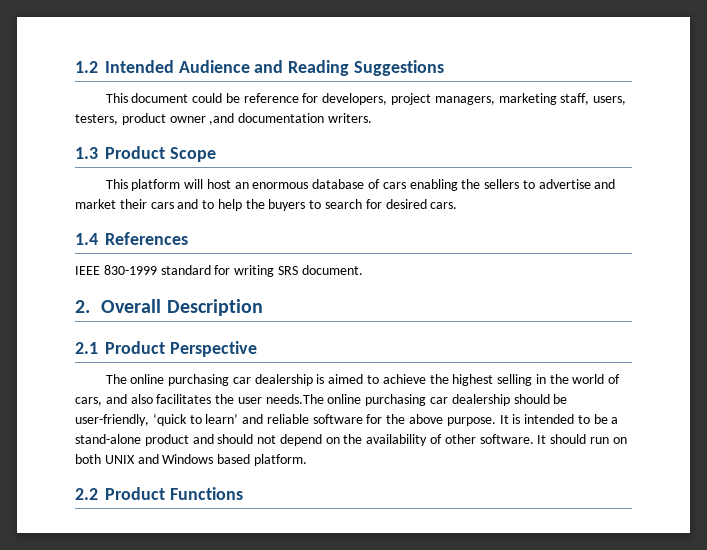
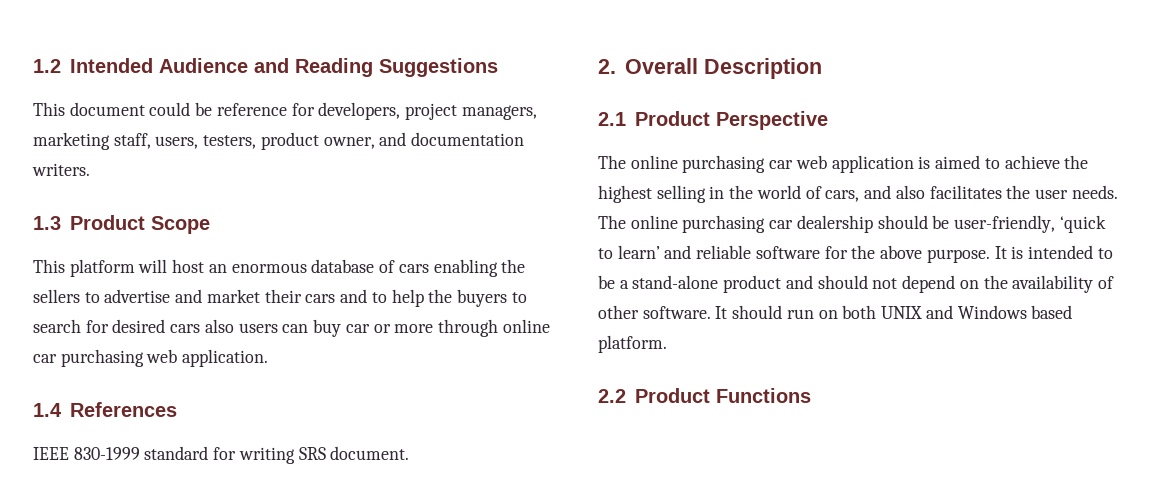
- This document could be reference for developers, project managers, marketing staff, users, testers, product owner ,and documentation writers.
+ This document could be reference for developers, project managers, marketing staff, users, testers, product owner, and documentation writers.
- This platform will host an enormous database of cars enabling the sellers to advertise and market their cars and to help the buyers to search for desired cars.
+ This platform will host an enormous database of cars enabling the sellers to advertise and market their cars and to help the buyers to search for desired cars also users can buy car or more through online car purchasing web application.
- The online purchasing car dealership is aimed to achieve the highest selling in the world of cars, and also facilitates the user needs.The online purchasing car dealership should be user-friendly, ‘quick to learn’ and reliable software for the above purpose.
+ The online purchasing car web application is aimed to achieve the highest selling in the world of cars, and also facilitates the user needs. The online purchasing car dealership should be user-friendly, ‘quick to learn’ and reliable software for the above purpose.

